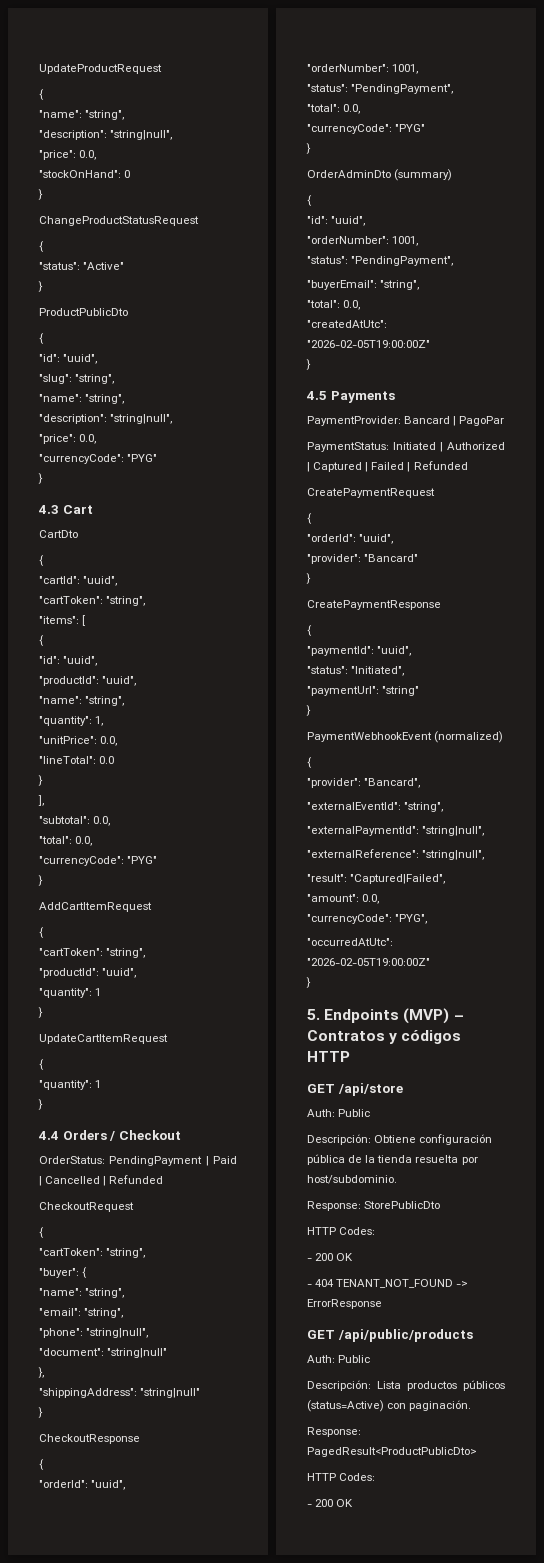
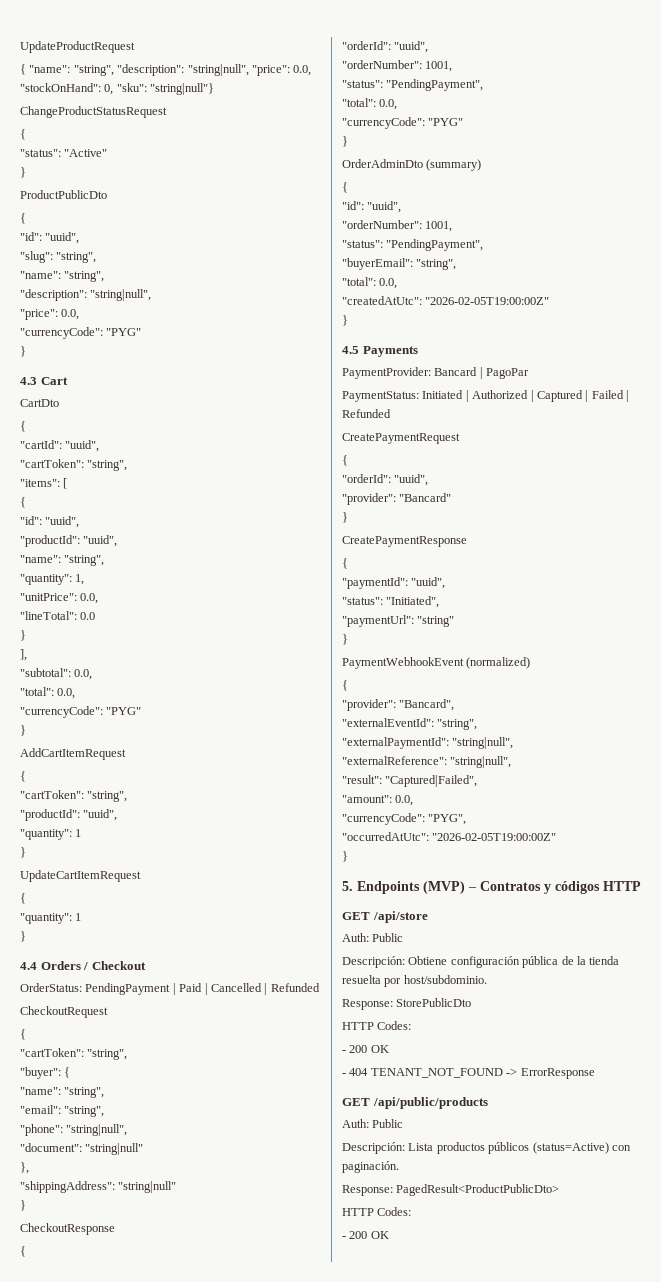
  UpdateProductRequest
- {
- "name": "string",
- "description": "string|null",
- "price": 0.0,
- "stockOnHand": 0
- }
+ { "name": "string", "description": "string|null", "price": 0.0, "stockOnHand": 0, "sku": "string|null"}

